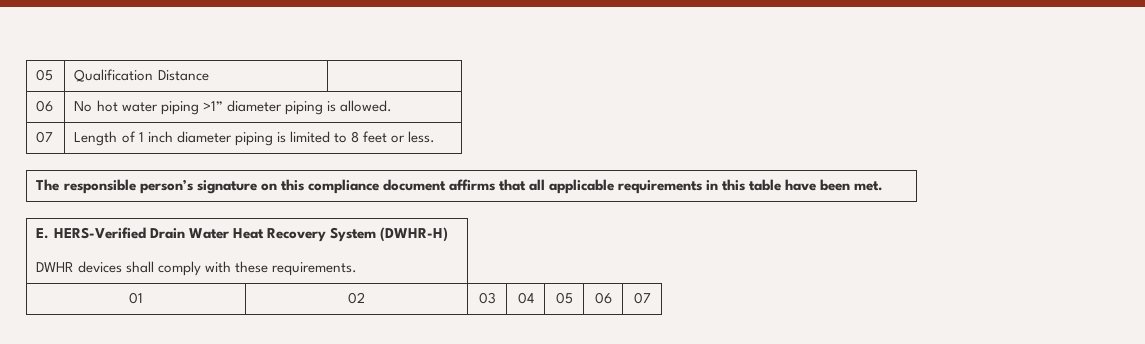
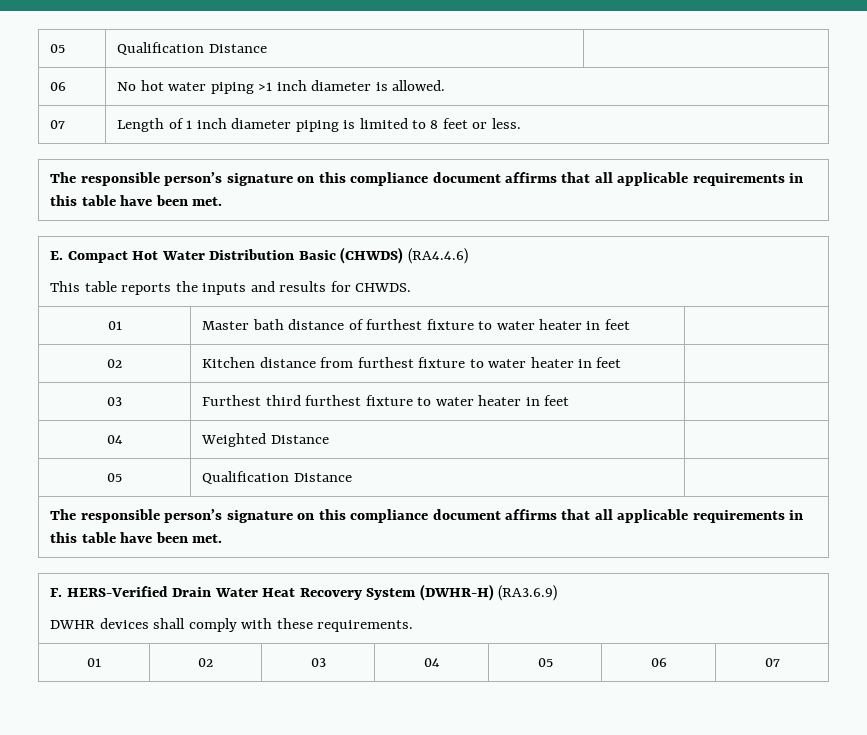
- 06 | No hot water piping >1” diameter piping is allowed.
+ 06 | No hot water piping >1 inch diameter is allowed.
- E. HERS-Verified Drain Water Heat Recovery System (DWHR-H)
+ E. Compact Hot Water Distribution Basic (CHWDS) (RA4.4.6)
+ This table reports the inputs and results for CHWDS.
+ 01 | Master bath distance of furthest fixture to water heater in feet |
+ 02 | Kitchen distance from furthest fixture to water heater in feet |
+ 03 | Furthest third furthest fixture to water heater in feet |
+ 04 | Weighted Distance |
+ 05 | Qualification Distance |
+ The responsible person’s signature on this compliance document affirms that all applicable requirements in this table have been met.
+ F. HERS-Verified Drain Water Heat Recovery System (DWHR-H) (RA3.6.9)

